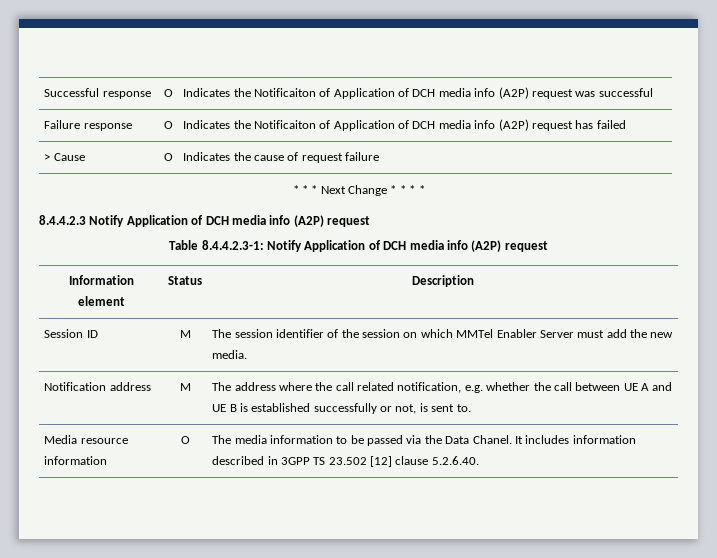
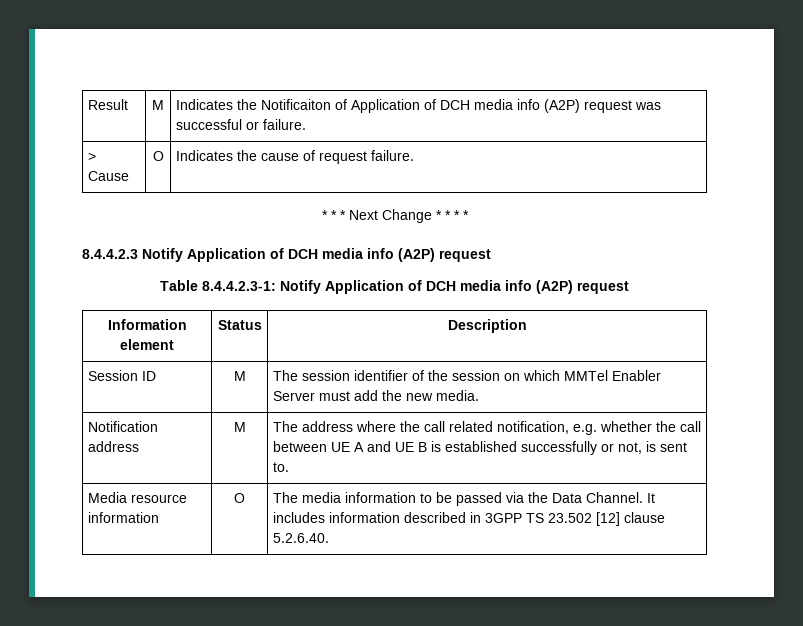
- Successful response | O | Indicates the Notificaiton of Application of DCH media info (A2P) request was successful
- Failure response | O | Indicates the Notificaiton of Application of DCH media info (A2P) request has failed
+ Result | M | Indicates the Notificaiton of Application of DCH media info (A2P) request was successful or failure.
- > Cause | O | Indicates the cause of request failure
+ > Cause | O | Indicates the cause of request failure.
- Media resource information | O | The media information to be passed via the Data Chanel. It includes information described in 3GPP TS 23.502 [12] clause 5.2.6.40.
+ Media resource information | O | The media information to be passed via the Data Channel. It includes information described in 3GPP TS 23.502 [12] clause 5.2.6.40.

